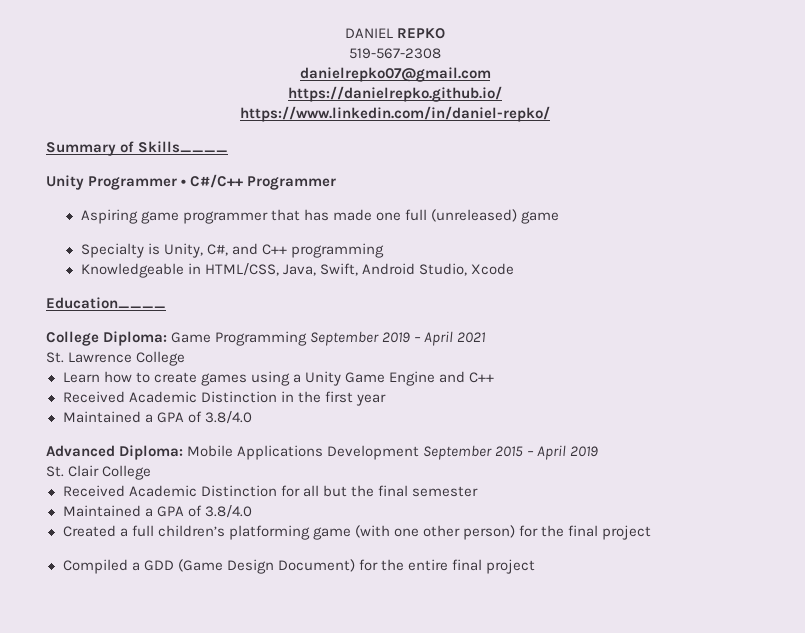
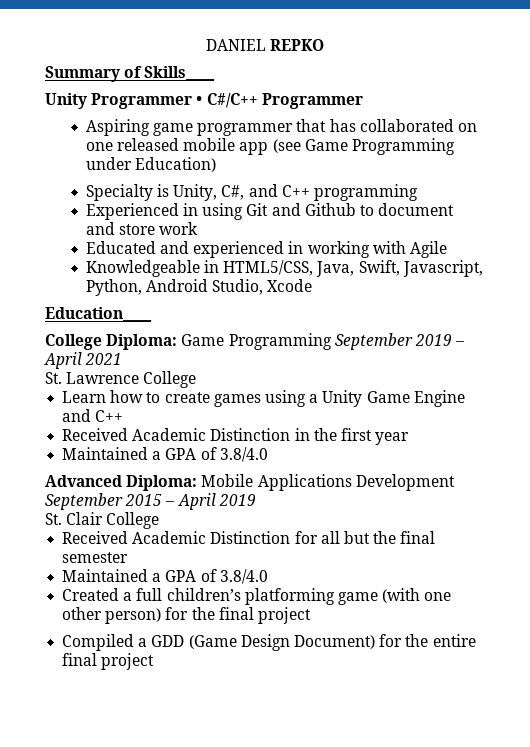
- 519-567-2308
- danielrepko07@gmail.com
- https://danielrepko.github.io/
- https://www.linkedin.com/in/daniel-repko/
- Aspiring game programmer that has made one full (unreleased) game
+ Aspiring game programmer that has collaborated on one released mobile app (see Game Programming under Education)
+ Experienced in using Git and Github to document and store work
+ Educated and experienced in working with Agile
- Knowledgeable in HTML/CSS, Java, Swift, Android Studio, Xcode
+ Knowledgeable in HTML5/CSS, Java, Swift, Javascript, Python, Android Studio, Xcode

